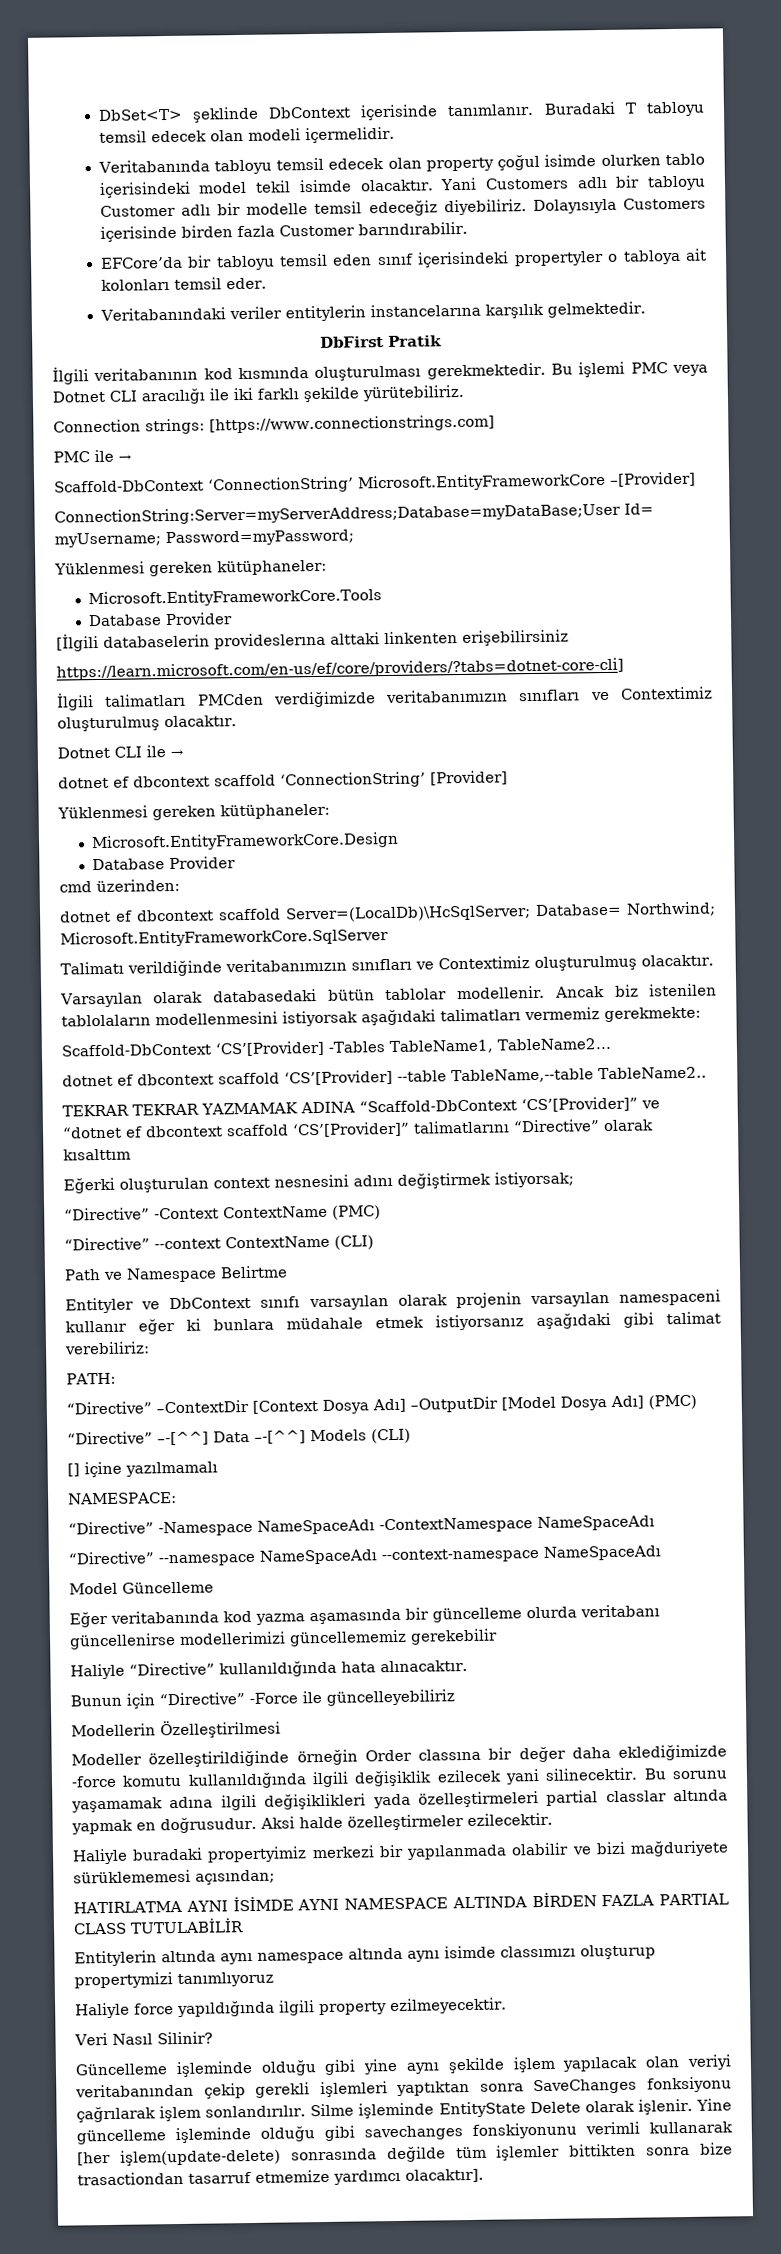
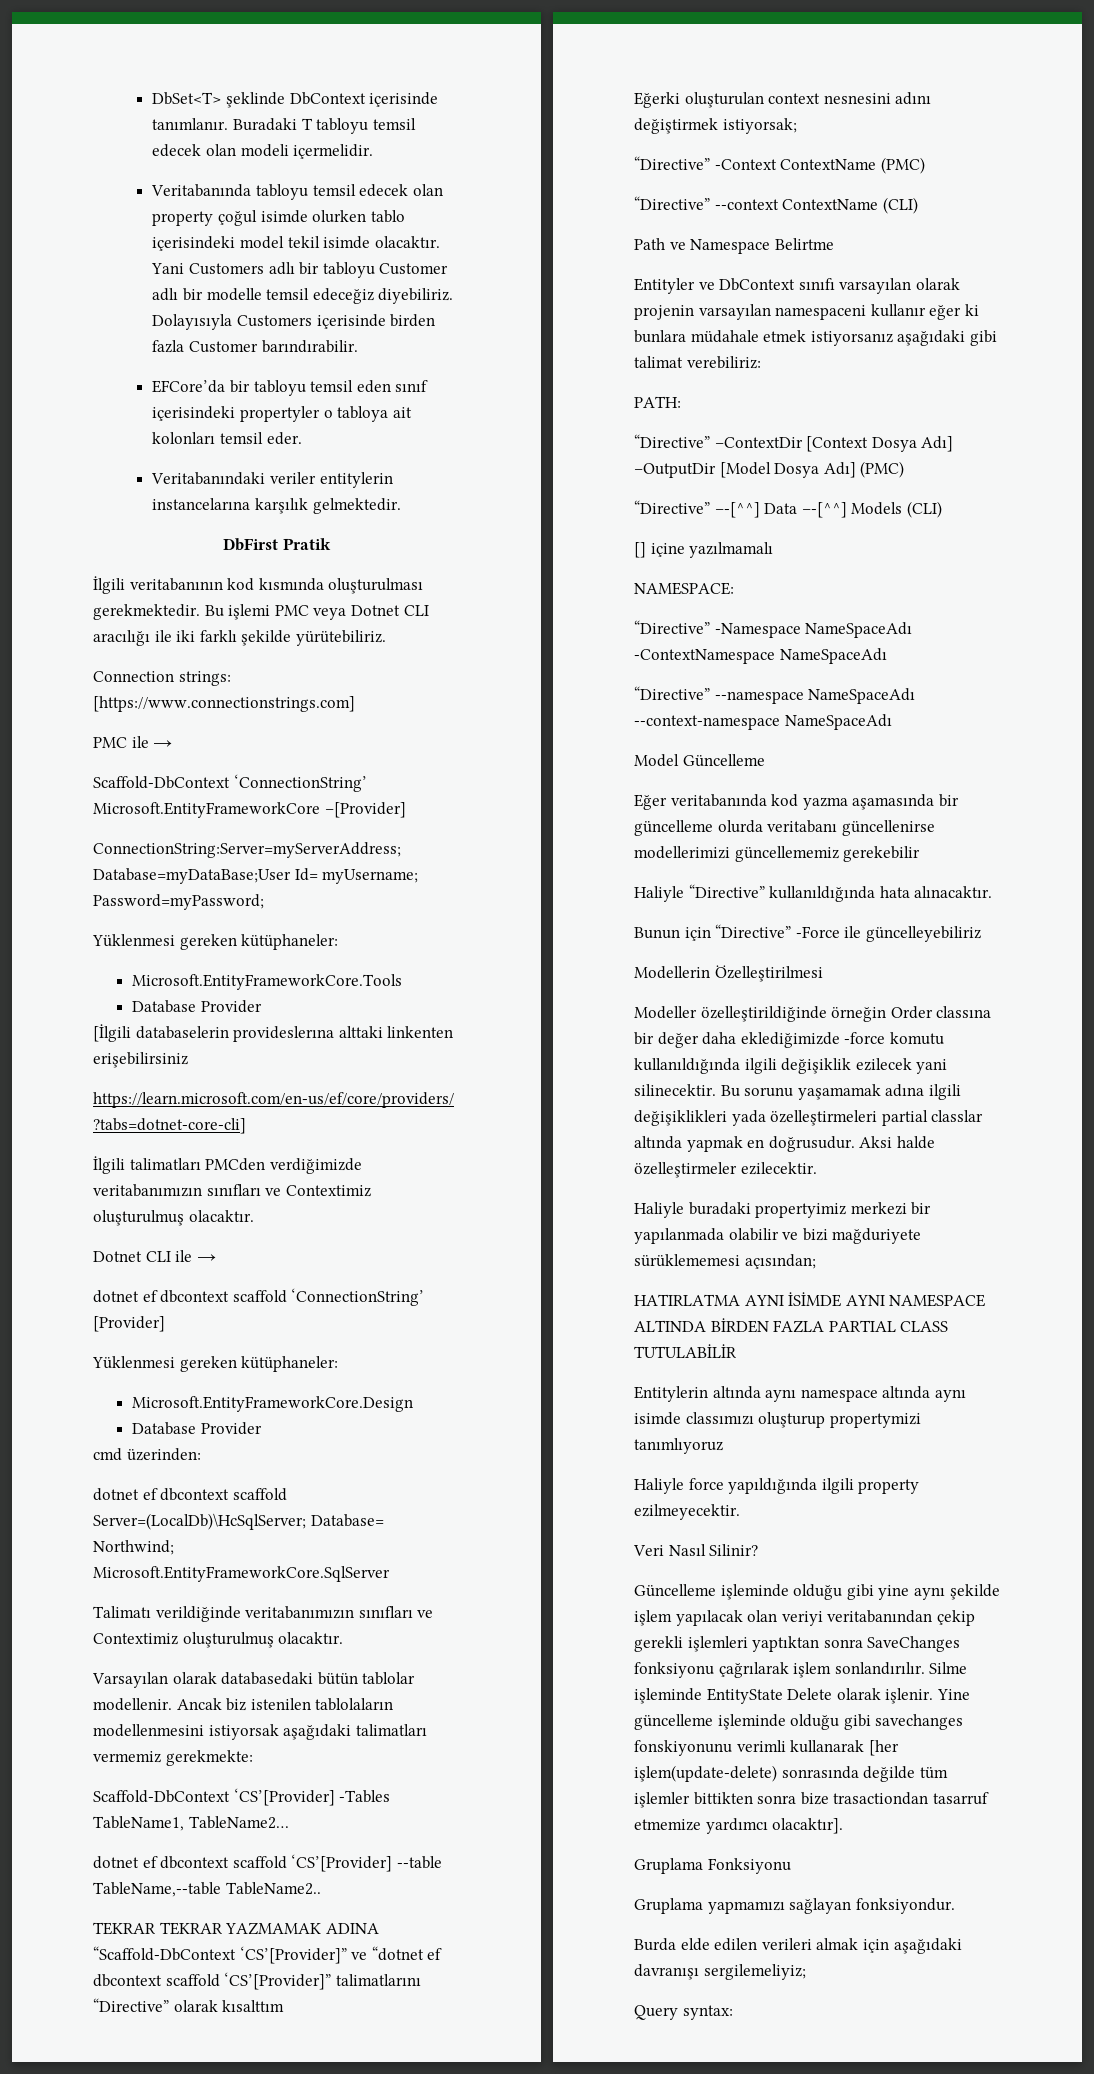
+ Gruplama Fonksiyonu
+ Gruplama yapmamızı sağlayan fonksiyondur.
+ Burda elde edilen verileri almak için aşağıdaki davranışı sergilemeliyiz;
+ Query syntax:

